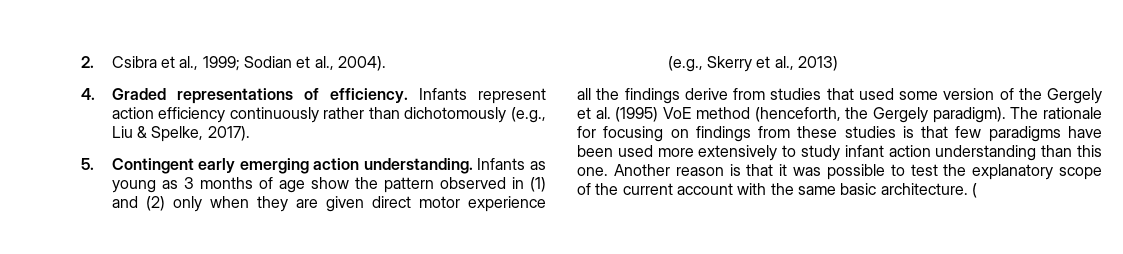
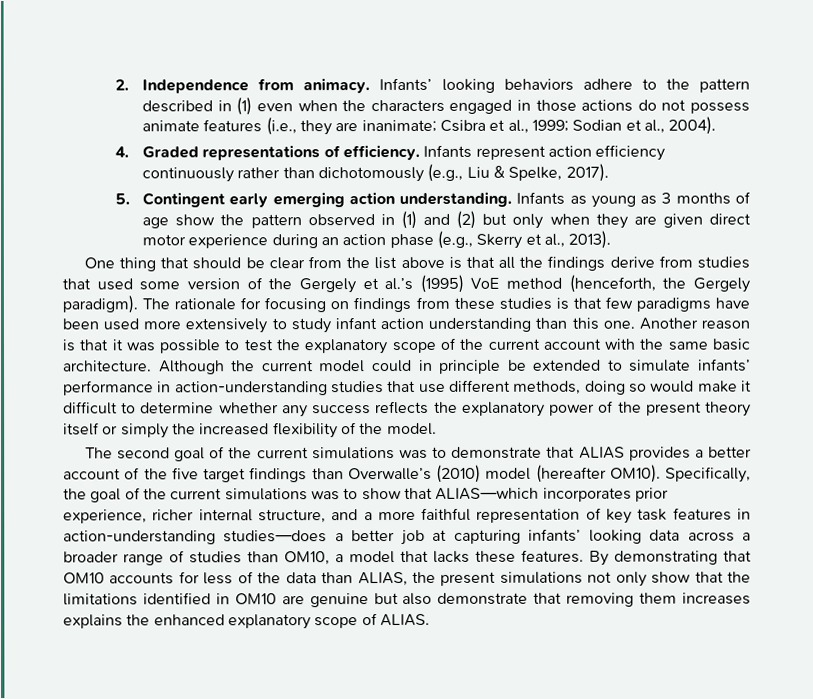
- 2. Csibra et al., 1999; Sodian et al., 2004).
+ 2. Independence from animacy. Infants’ looking behaviors adhere to the pattern described in (1) even when the characters engaged in those actions do not possess animate features (i.e., they are inanimate; Csibra et al., 1999; Sodian et al., 2004).
- Infants as young as 3 months of age show the pattern observed in (1) and (2) only when they are given direct motor experience (e.g., Skerry et al., 2013)
- all the findings derive from studies that used some version of the Gergely et al. (1995) VoE method (henceforth, the Gergely paradigm).
+ Infants as young as 3 months of age show the pattern observed in (1) and (2) but only when they are given direct motor experience during an action phase (e.g., Skerry et al., 2013).
+ One thing that should be clear from the list above is that all the findings derive from studies that used some version of the Gergely et al.’s (1995) VoE method (henceforth, the Gergely paradigm).
- (
+ Although the current model could in principle be extended to simulate infants’ performance in action-understanding studies that use different methods, doing so would make it difficult to determine whether any success reflects the explanatory power of the present theory itself or simply the increased flexibility of the model.
+ The second goal of the current simulations was to demonstrate that ALIAS provides a better account of the five target findings than Overwalle’s (2010) model (hereafter OM10). Specifically, the goal of the current simulations was to show that ALIAS—which incorporates prior experience, richer internal structure, and a more faithful representation of key task features in action-understanding studies—does a better job at capturing infants’ looking data across a broader range of studies than OM10, a model that lacks these features. By demonstrating that OM10 accounts for less of the data than ALIAS, the present simulations not only show that the limitations identified in OM10 are genuine but also demonstrate that removing them increases explains the enhanced explanatory scope of ALIAS.

